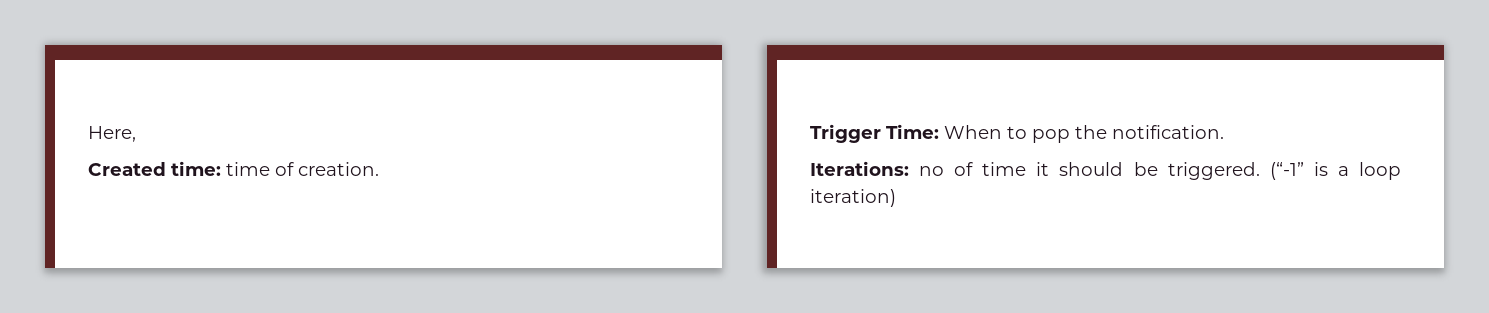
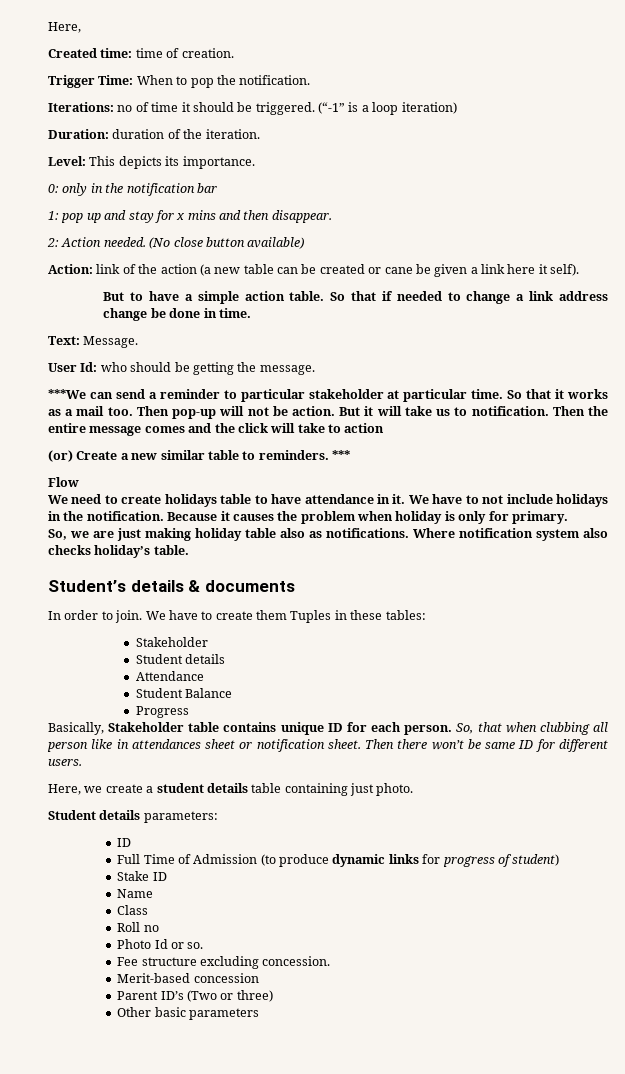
+ Duration: duration of the iteration.
+ Level: This depicts its importance.
+ 0: only in the notification bar
+ 1: pop up and stay for x mins and then disappear.
+ 2: Action needed. (No close button available)
+ Action: link of the action (a new table can be created or cane be given a link here it self).
+ But to have a simple action table. So that if needed to change a link address change be done in time.
+ Text: Message.
+ User Id: who should be getting the message.
+ ***We can send a reminder to particular stakeholder at particular time. So that it works as a mail too. Then pop-up will not be action. But it will take us to notification. Then the entire message comes and the click will take to action
+ (or) Create a new similar table to reminders. ***
+ Flow
+ We need to create holidays table to have attendance in it. We have to not include holidays in the notification. Because it causes the problem when holiday is only for primary.
+ So, we are just making holiday table also as notifications. Where notification system also checks holiday’s table.
+ Student’s details & documents
+ In order to join. We have to create them Tuples in these tables:
+ Stakeholder
+ Student details
+ Attendance
+ Student Balance
+ Progress
+ Basically, Stakeholder table contains unique ID for each person. So, that when clubbing all person like in attendances sheet or notification sheet. Then there won’t be same ID for different users.
+ Here, we create a student details table containing just photo.
+ Student details parameters:
+ ID
+ Full Time of Admission (to produce dynamic links for progress of student)
+ Stake ID
+ Name
+ Class
+ Roll no
+ Photo Id or so.
+ Fee structure excluding concession.
+ Merit-based concession
+ Parent ID’s (Two or three)
+ Other basic parameters

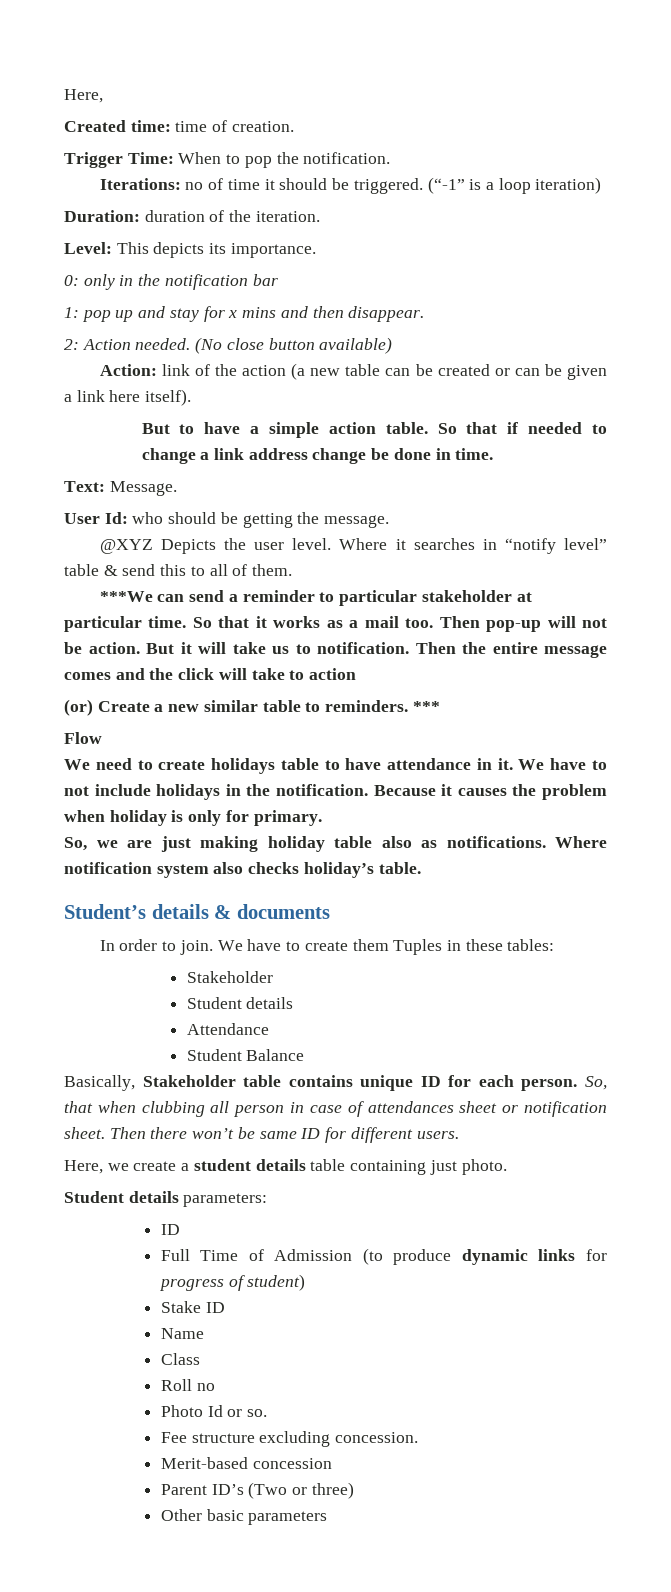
- Action: link of the action (a new table can be created or cane be given a link here it self).
+ Action: link of the action (a new table can be created or can be given a link here itself).
+ @XYZ Depicts the user level. Where it searches in “notify level” table & send this to all of them.
- Progress
- So, that when clubbing all person like in attendances sheet or notification sheet.
+ So, that when clubbing all person in case of attendances sheet or notification sheet.

